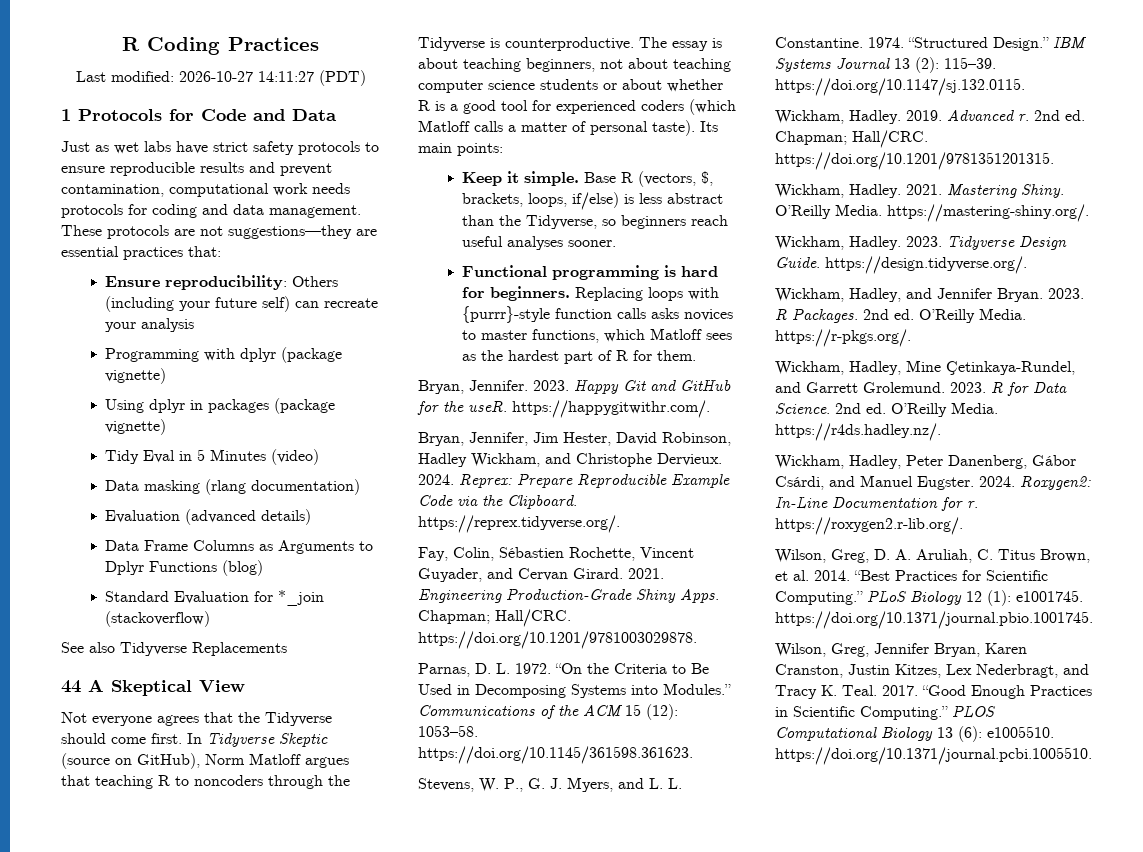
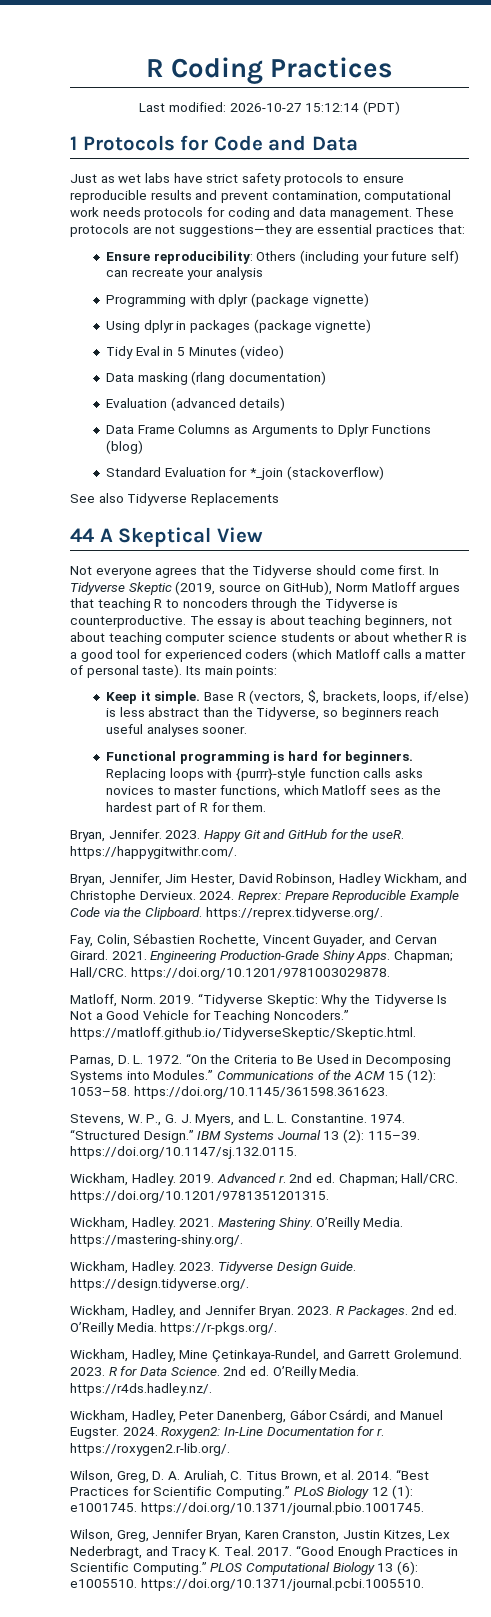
- Last modified: 2026-10-27 14:11:27 (PDT)
+ Last modified: 2026-10-27 15:12:14 (PDT)
- In Tidyverse Skeptic (source on GitHub), Norm Matloff argues that teaching R to noncoders through the Tidyverse is counterproductive.
+ In Tidyverse Skeptic (2019, source on GitHub), Norm Matloff argues that teaching R to noncoders through the Tidyverse is counterproductive.
+ Matloff, Norm. 2019. “Tidyverse Skeptic: Why the Tidyverse Is Not a Good Vehicle for Teaching Noncoders.” https://matloff.github.io/TidyverseSkeptic/Skeptic.html.

